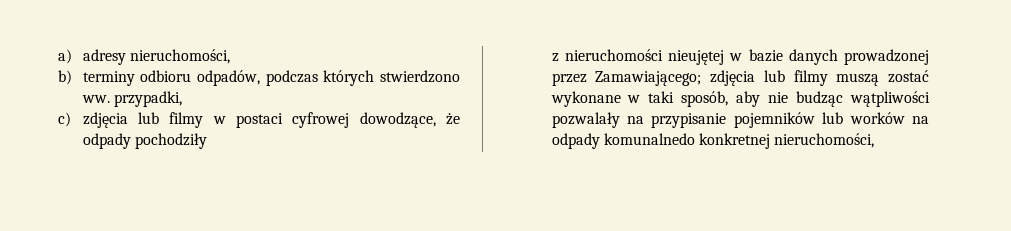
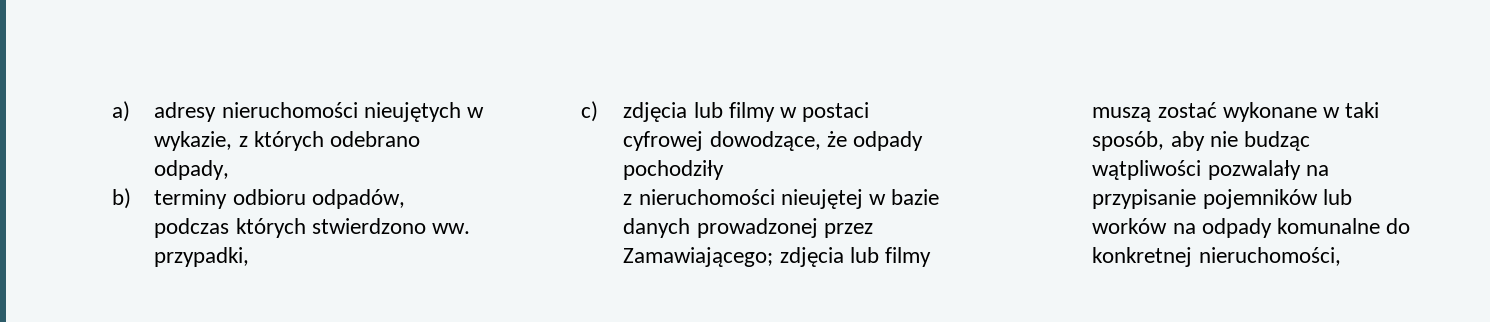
- a) adresy nieruchomości,
+ a) adresy nieruchomości nieujętych w wykazie, z których odebrano odpady,
- z nieruchomości nieujętej w bazie danych prowadzonej przez Zamawiającego; zdjęcia lub filmy muszą zostać wykonane w taki sposób, aby nie budząc wątpliwości pozwalały na przypisanie pojemników lub worków na odpady komunalnedo konkretnej nieruchomości,
+ z nieruchomości nieujętej w bazie danych prowadzonej przez Zamawiającego; zdjęcia lub filmy muszą zostać wykonane w taki sposób, aby nie budząc wątpliwości pozwalały na przypisanie pojemników lub worków na odpady komunalne do konkretnej nieruchomości,

